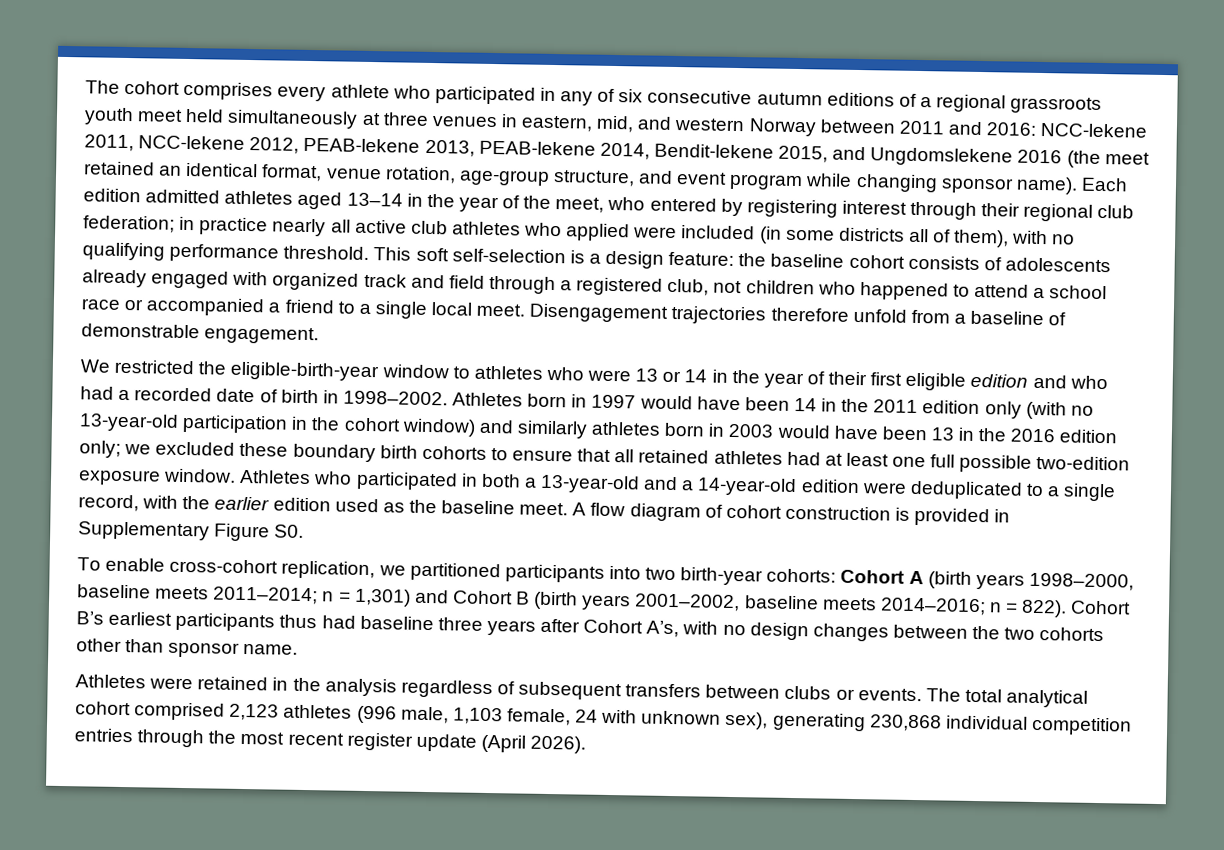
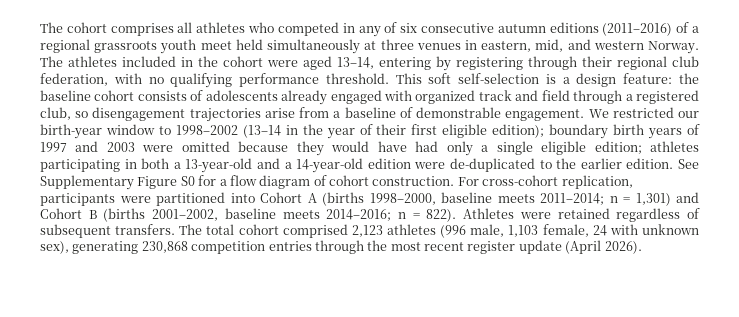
- The cohort comprises every athlete who participated in any of six consecutive autumn editions of a regional grassroots youth meet held simultaneously at three venues in eastern, mid, and western Norway between 2011 and 2016: NCC-lekene 2011, NCC-lekene 2012, PEAB-lekene 2013, PEAB-lekene 2014, Bendit-lekene 2015, and Ungdomslekene 2016 (the meet retained an identical format, venue rotation, age-group structure, and event program while changing sponsor name). Each edition admitted athletes aged 13–14 in the year of the meet, who entered by registering interest through their regional club federation; in practice nearly all active club athletes who applied were included (in some districts all of them), with no qualifying performance threshold.
+ The cohort comprises all athletes who competed in any of six consecutive autumn editions (2011–2016) of a regional grassroots youth meet held simultaneously at three venues in eastern, mid, and western Norway. The athletes included in the cohort were aged 13–14, entering by registering through their regional club federation, with no qualifying performance threshold.
- the baseline cohort consists of adolescents already engaged with organized track and field through a registered club, not children who happened to attend a school race or accompanied a friend to a single local meet. Disengagement trajectories therefore unfold from a baseline of demonstrable engagement.
- We restricted the eligible-birth-year window to athletes who were 13 or 14 in the year of their first eligible edition and who had a recorded date of birth in 1998–2002. Athletes born in 1997 would have been 14 in the 2011 edition only (with no 13-year-old participation in the cohort window) and similarly athletes born in 2003 would have been 13 in the 2016 edition only; we excluded these boundary birth cohorts to ensure that all retained athletes had at least one full possible two-edition exposure window. Athletes who participated in both a 13-year-old and a 14-year-old edition were deduplicated to a single record, with the earlier edition used as the baseline meet. A flow diagram of cohort construction is provided in Supplementary Figure S0.
- To enable cross-cohort replication, we partitioned participants into two birth-year cohorts: Cohort A (birth years 1998–2000, baseline meets 2011–2014;
+ the baseline cohort consists of adolescents already engaged with organized track and field through a registered club, so disengagement trajectories arise from a baseline of demonstrable engagement. We restricted our birth-year window to 1998–2002 (13–14 in the year of their first eligible edition); boundary birth years of 1997 and 2003 were omitted because they would have had only a single eligible edition; athletes participating in both a 13-year-old and a 14-year-old edition were de-duplicated to the earlier edition. See Supplementary Figure S0 for a flow diagram of cohort construction. For cross-cohort replication, participants were partitioned into Cohort A (births 1998–2000, baseline meets 2011–2014;
- n = 1,301) and Cohort B (birth years 2001–2002, baseline meets 2014–2016;
+ n = 1,301) and Cohort B (births 2001–2002, baseline meets 2014–2016;
- Cohort B’s earliest participants thus had baseline three years after Cohort A’s, with no design changes between the two cohorts other than sponsor name.
- Athletes were retained in the analysis regardless of subsequent transfers between clubs or events.
+ Athletes were retained regardless of subsequent transfers.
- The total analytical cohort comprised 2,123 athletes (996 male, 1,103 female, 24 with unknown sex), generating 230,868 individual competition entries through the most recent register update (April 2026).
+ The total cohort comprised 2,123 athletes (996 male, 1,103 female, 24 with unknown sex), generating 230,868 competition entries through the most recent register update (April 2026).

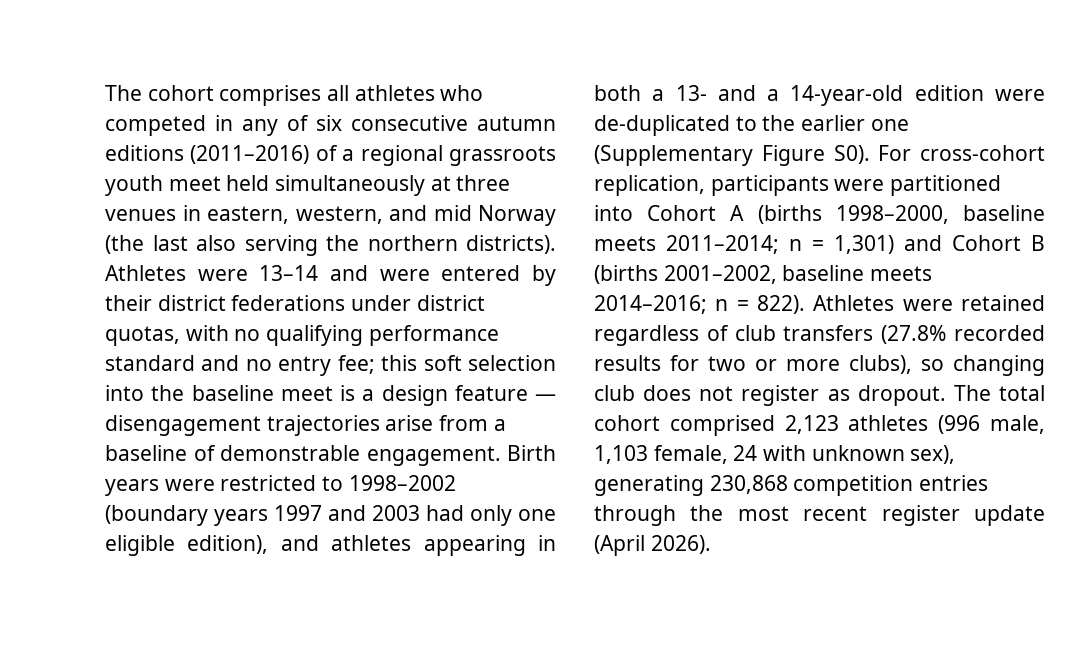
- The cohort comprises all athletes who competed in any of six consecutive autumn editions (2011–2016) of a regional grassroots youth meet held simultaneously at three venues in eastern, mid, and western Norway. The athletes included in the cohort were aged 13–14, entering by registering through their regional club federation, with no qualifying performance threshold. This soft self-selection is a design feature: the baseline cohort consists of adolescents already engaged with organized track and field through a registered club, so disengagement trajectories arise from a baseline of demonstrable engagement.
+ The cohort comprises all athletes who competed in any of six consecutive autumn editions (2011–2016) of a regional grassroots youth meet held simultaneously at three venues in eastern, western, and mid Norway (the last also serving the northern districts). Athletes were 13–14 and were entered by their district federations under district quotas, with no qualifying performance standard and no entry fee; this soft selection into the baseline meet is a design feature — disengagement trajectories arise from a baseline of demonstrable engagement.
- We restricted our birth-year window to 1998–2002 (13–14 in the year of their first eligible edition); boundary birth years of 1997 and 2003 were omitted because they would have had only a single eligible edition; athletes participating in both a 13-year-old and a 14-year-old edition were de-duplicated to the earlier edition. See Supplementary Figure S0 for a flow diagram of cohort construction. For cross-cohort replication, participants were partitioned into Cohort A (births 1998–2000, baseline meets 2011–2014; n = 1,301) and Cohort B (births 2001–2002, baseline meets 2014–2016; n = 822).
+ Birth years were restricted to 1998–2002 (boundary years 1997 and 2003 had only one eligible edition), and athletes appearing in both a 13- and a 14-year-old edition were de-duplicated to the earlier one (Supplementary Figure S0). For cross-cohort replication, participants were partitioned into Cohort A (births 1998–2000, baseline meets 2011–2014; n = 1,301) and Cohort B (births 2001–2002, baseline meets 2014–2016; n = 822).
- Athletes were retained regardless of subsequent transfers.
+ Athletes were retained regardless of club transfers (27.8% recorded results for two or more clubs), so changing club does not register as dropout.

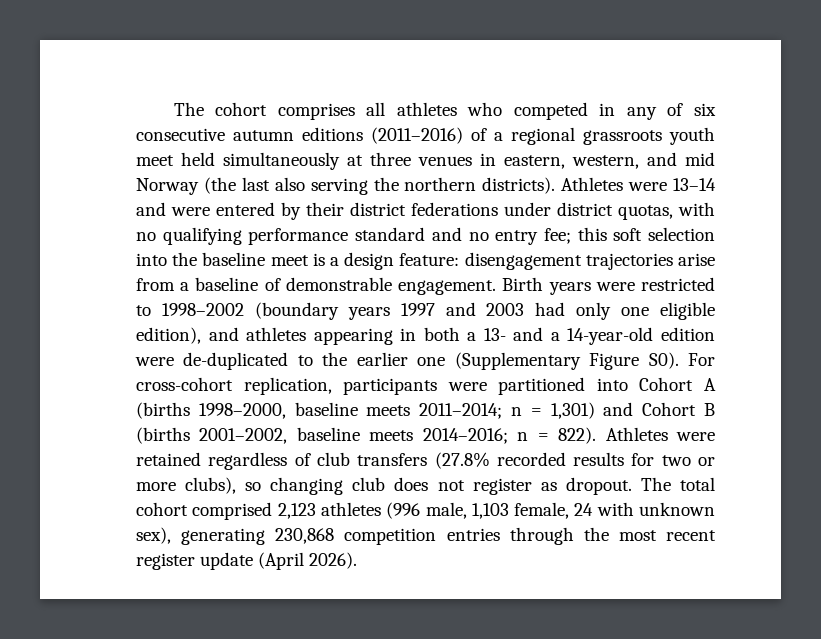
- Athletes were 13–14 and were entered by their district federations under district quotas, with no qualifying performance standard and no entry fee; this soft selection into the baseline meet is a design feature — disengagement trajectories arise from a baseline of demonstrable engagement.
+ Athletes were 13–14 and were entered by their district federations under district quotas, with no qualifying performance standard and no entry fee; this soft selection into the baseline meet is a design feature: disengagement trajectories arise from a baseline of demonstrable engagement.

